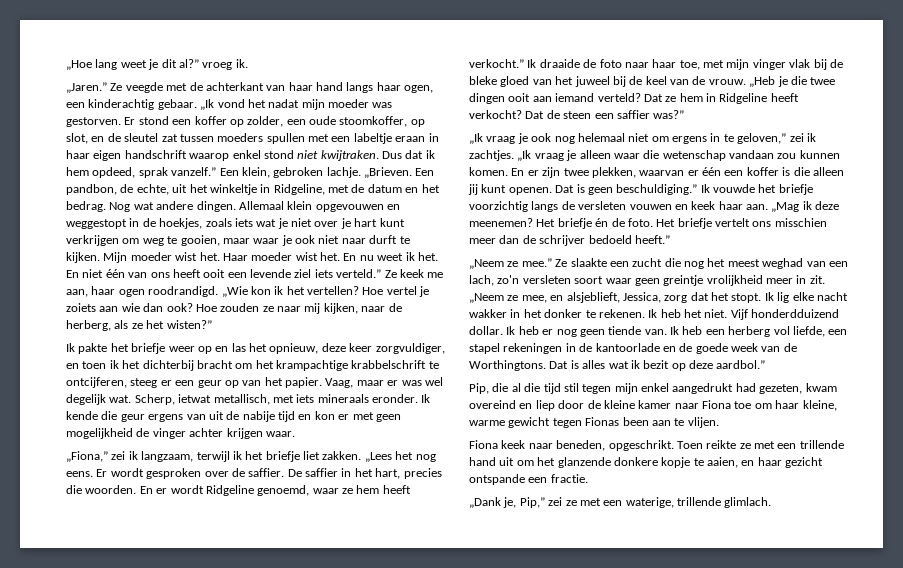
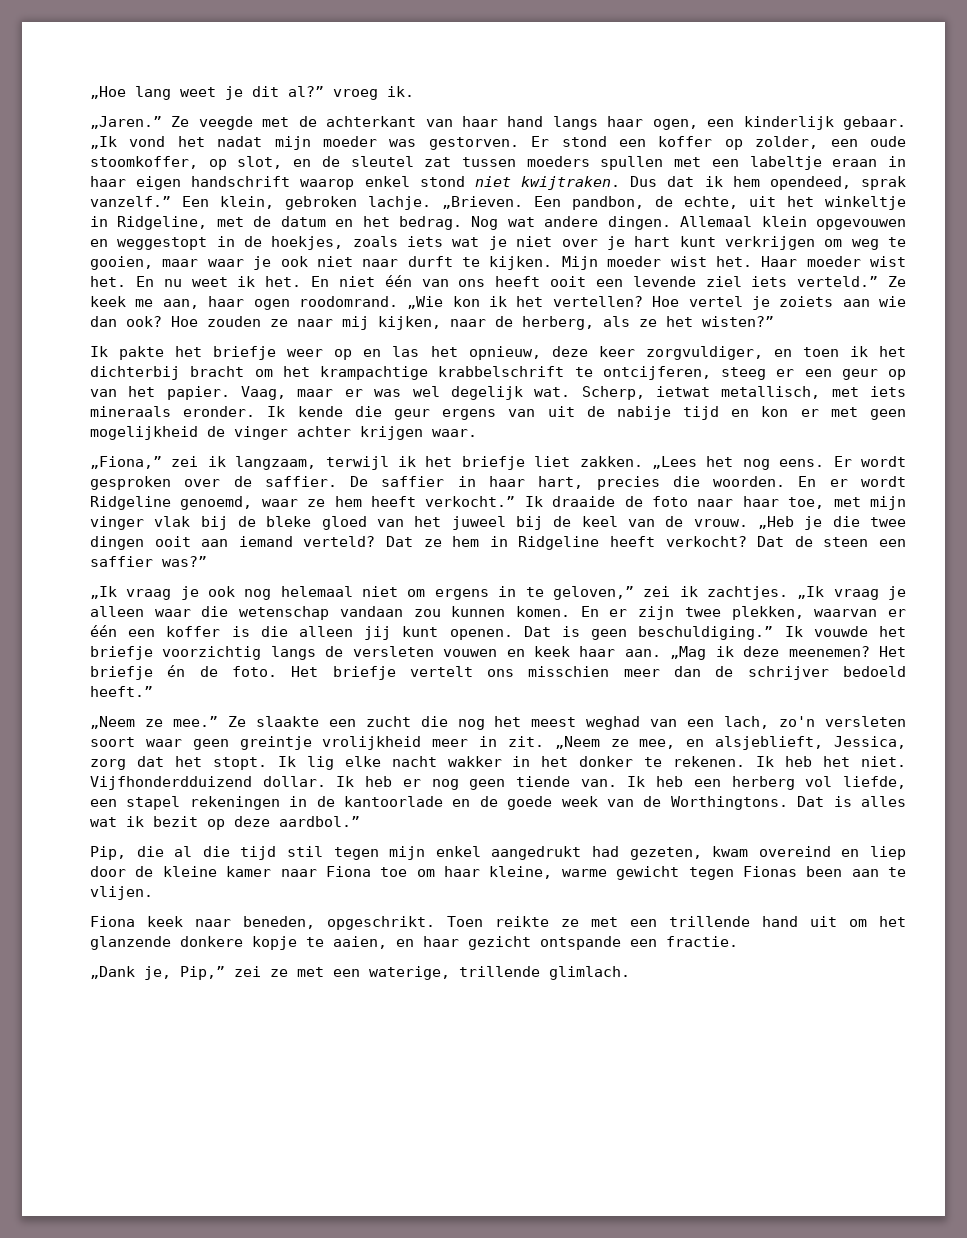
- Ze veegde met de achterkant van haar hand langs haar ogen, een kinderachtig gebaar.
+ Ze veegde met de achterkant van haar hand langs haar ogen, een kinderlijk gebaar.
- Dus dat ik hem opdeed, sprak vanzelf.”
+ Dus dat ik hem opendeed, sprak vanzelf.”
- Ze keek me aan, haar ogen roodrandigd.
+ Ze keek me aan, haar ogen roodomrand.
- De saffier in het hart, precies die woorden.
+ De saffier in haar hart, precies die woorden.
- Vijf honderdduizend dollar.
+ Vijfhonderdduizend dollar.

